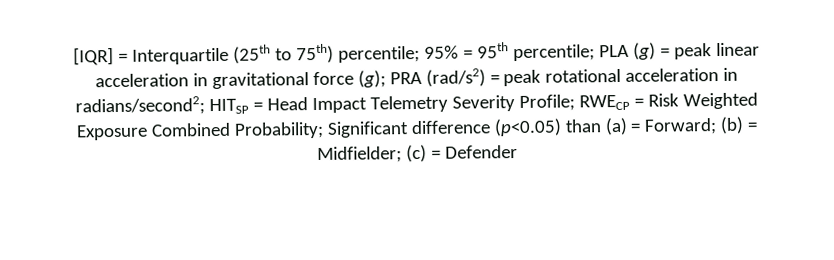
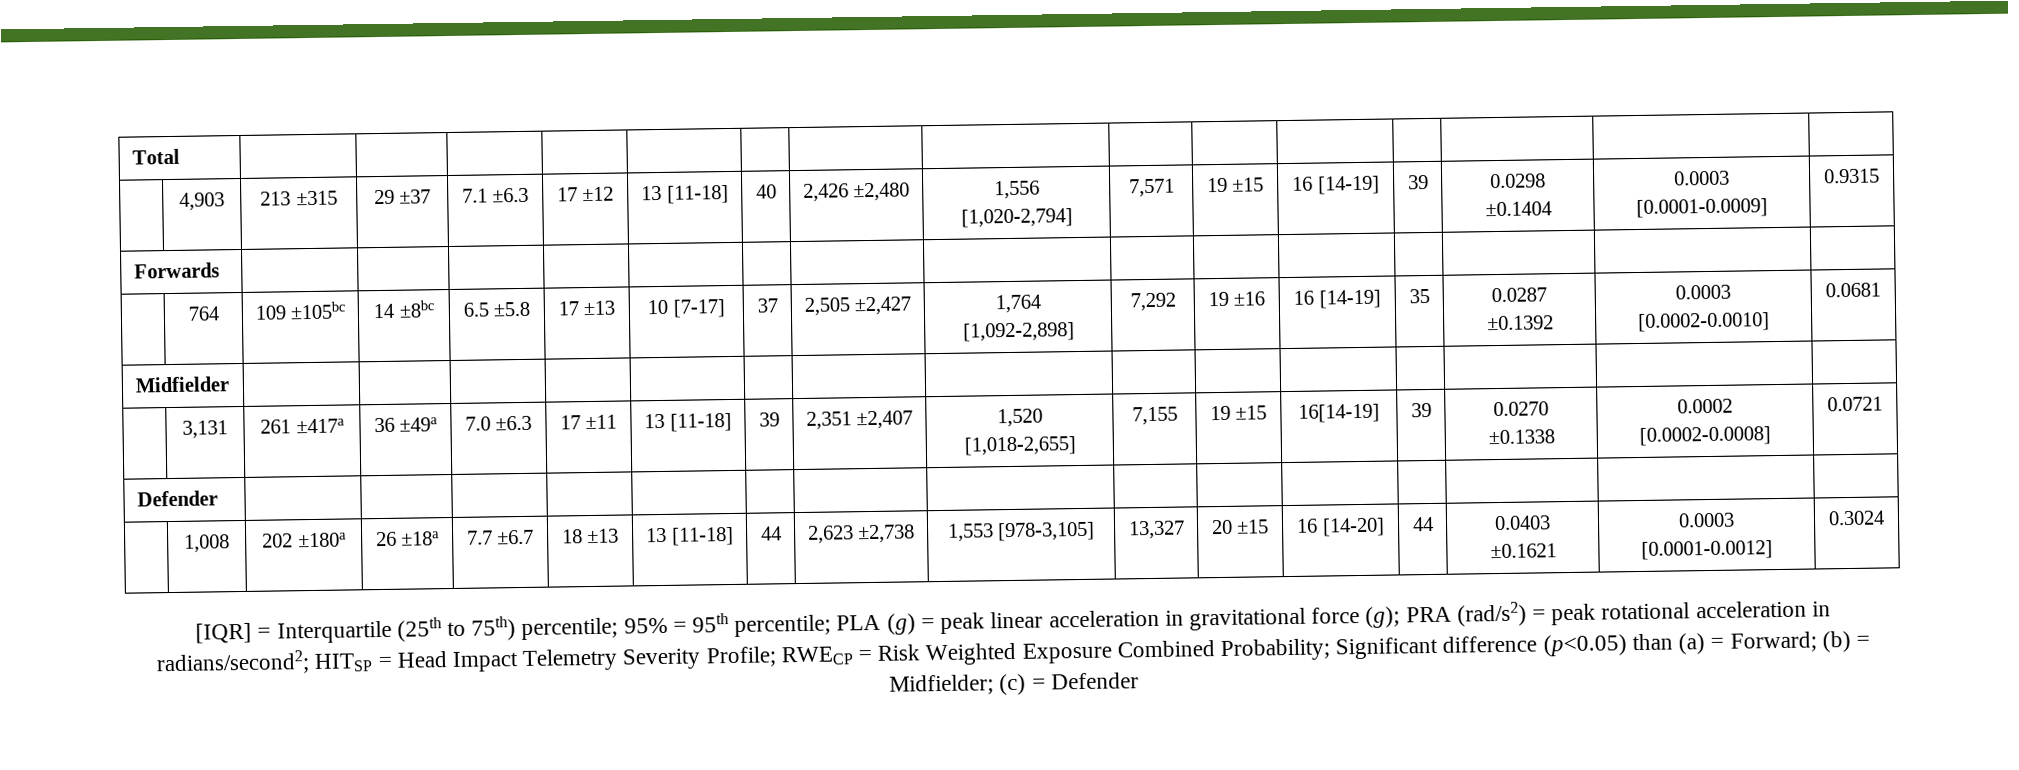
+ Total | | | | | | | | | | | | | | |
+ | 4,903 | 213 ±315 | 29 ±37 | 7.1 ±6.3 | 17 ±12 | 13 [11-18] | 40 | 2,426 ±2,480 | 1,556 [1,020-2,794] | 7,571 | 19 ±15 | 16 [14-19] | 39 | 0.0298 ±0.1404 | 0.0003 [0.0001-0.0009] | 0.9315
+ Forwards | | | | | | | | | | | | | | |
+ | 764 | 109 ±105bc | 14 ±8bc | 6.5 ±5.8 | 17 ±13 | 10 [7-17] | 37 | 2,505 ±2,427 | 1,764 [1,092-2,898] | 7,292 | 19 ±16 | 16 [14-19] | 35 | 0.0287 ±0.1392 | 0.0003 [0.0002-0.0010] | 0.0681
+ Midfielder | | | | | | | | | | | | | | |
+ | 3,131 | 261 ±417a | 36 ±49a | 7.0 ±6.3 | 17 ±11 | 13 [11-18] | 39 | 2,351 ±2,407 | 1,520 [1,018-2,655] | 7,155 | 19 ±15 | 16[14-19] | 39 | 0.0270 ±0.1338 | 0.0002 [0.0002-0.0008] | 0.0721
+ Defender | | | | | | | | | | | | | | |
+ | 1,008 | 202 ±180a | 26 ±18a | 7.7 ±6.7 | 18 ±13 | 13 [11-18] | 44 | 2,623 ±2,738 | 1,553 [978-3,105] | 13,327 | 20 ±15 | 16 [14-20] | 44 | 0.0403 ±0.1621 | 0.0003 [0.0001-0.0012] | 0.3024

